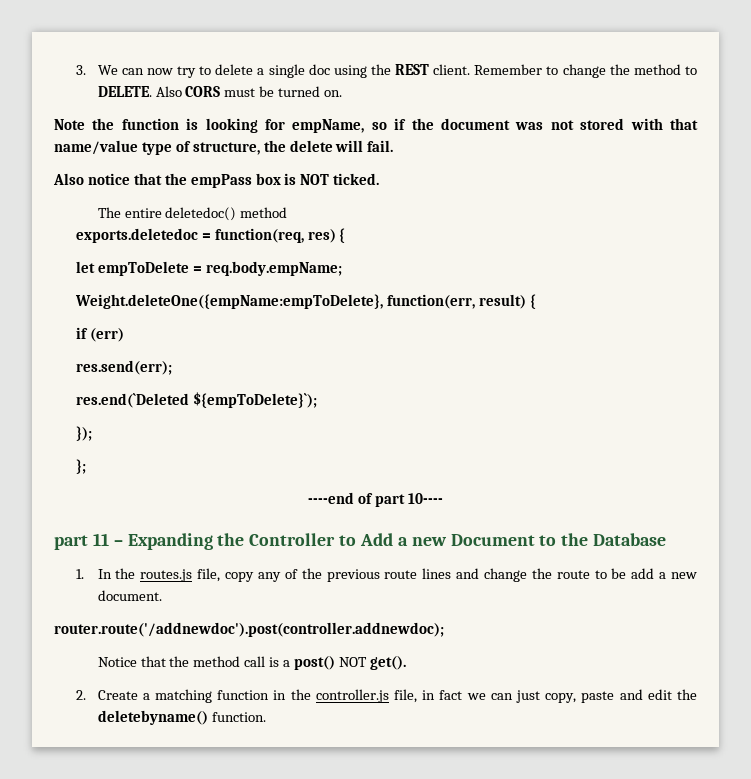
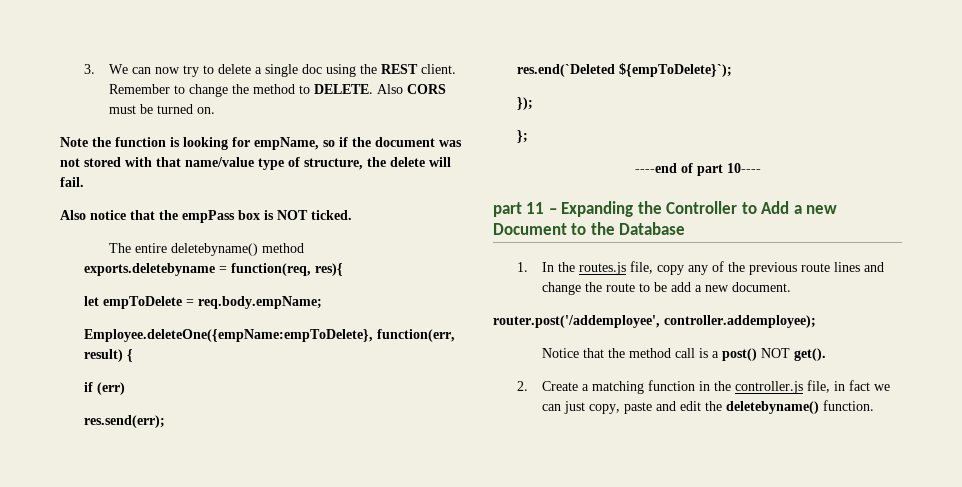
- The entire deletedoc() method
+ The entire deletebyname() method
- exports.deletedoc = function(req, res) {
+ exports.deletebyname = function(req, res){
- Weight.deleteOne({empName:empToDelete}, function(err, result) {
+ Employee.deleteOne({empName:empToDelete}, function(err, result) {
- router.route('/addnewdoc').post(controller.addnewdoc);
+ router.post('/addemployee', controller.addemployee);

